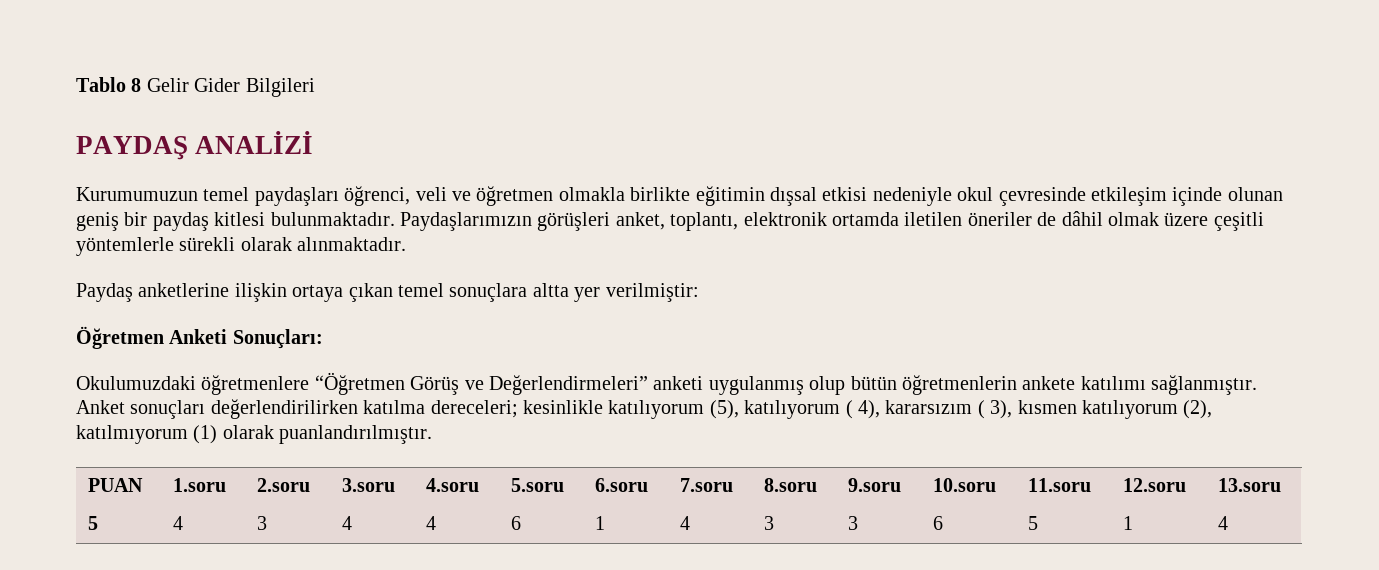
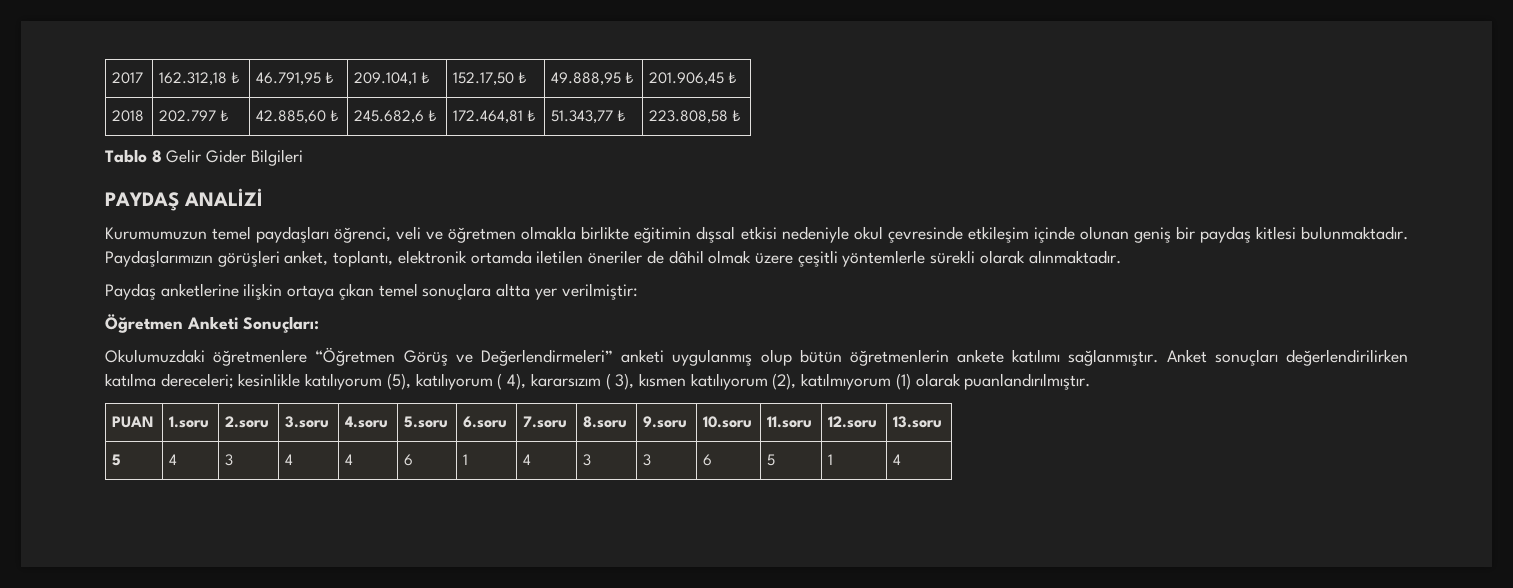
+ 2017 | 162.312,18 ₺ | 46.791,95 ₺ | 209.104,1 ₺ | 152.17,50 ₺ | 49.888,95 ₺ | 201.906,45 ₺
+ 2018 | 202.797 ₺ | 42.885,60 ₺ | 245.682,6 ₺ | 172.464,81 ₺ | 51.343,77 ₺ | 223.808,58 ₺

